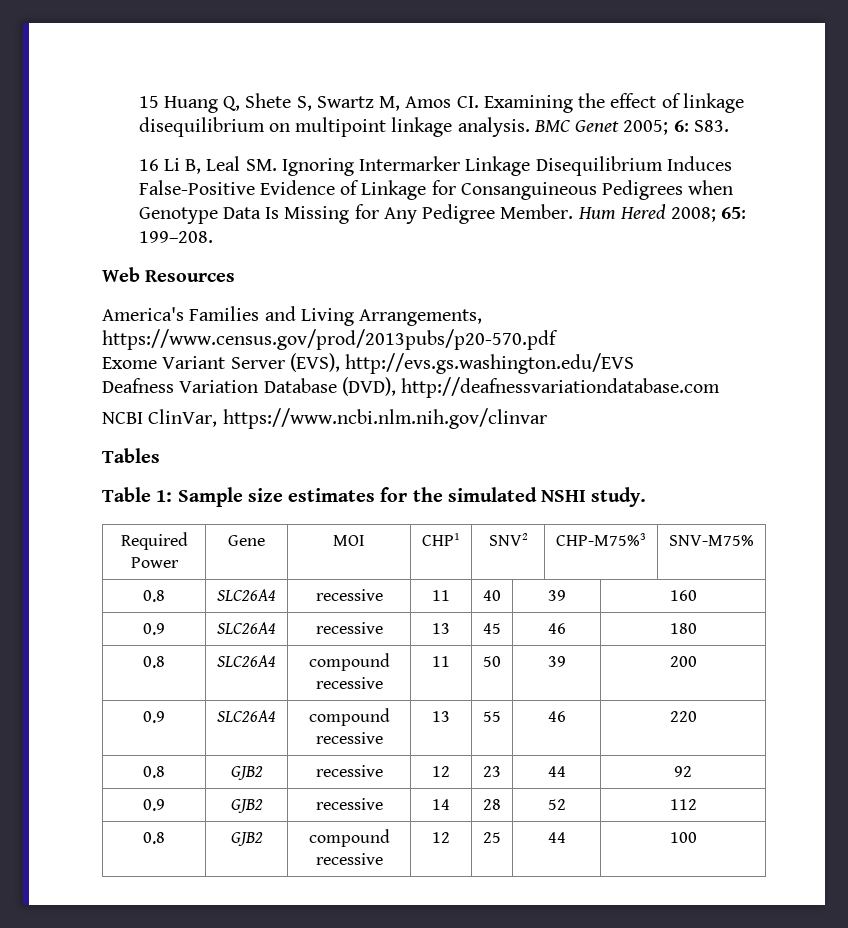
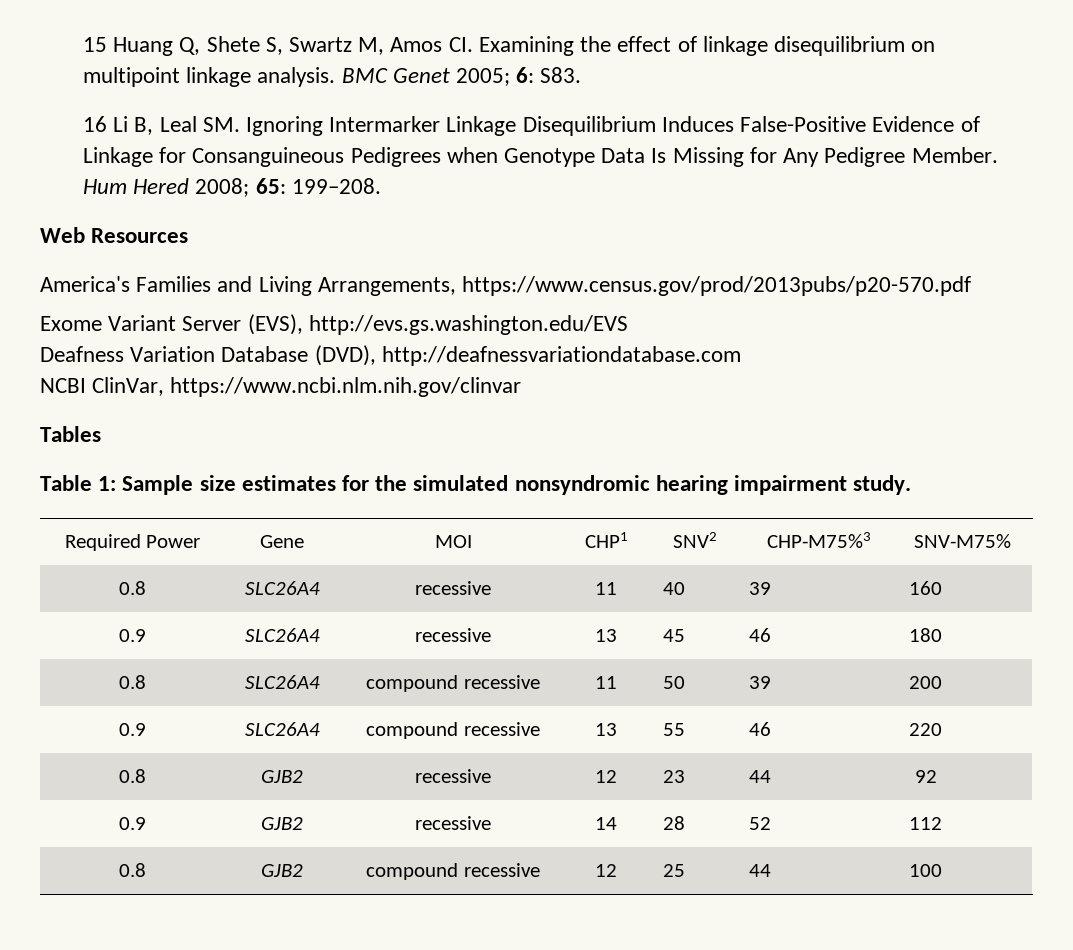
- Table 1: Sample size estimates for the simulated NSHI study.
+ Table 1: Sample size estimates for the simulated nonsyndromic hearing impairment study.

